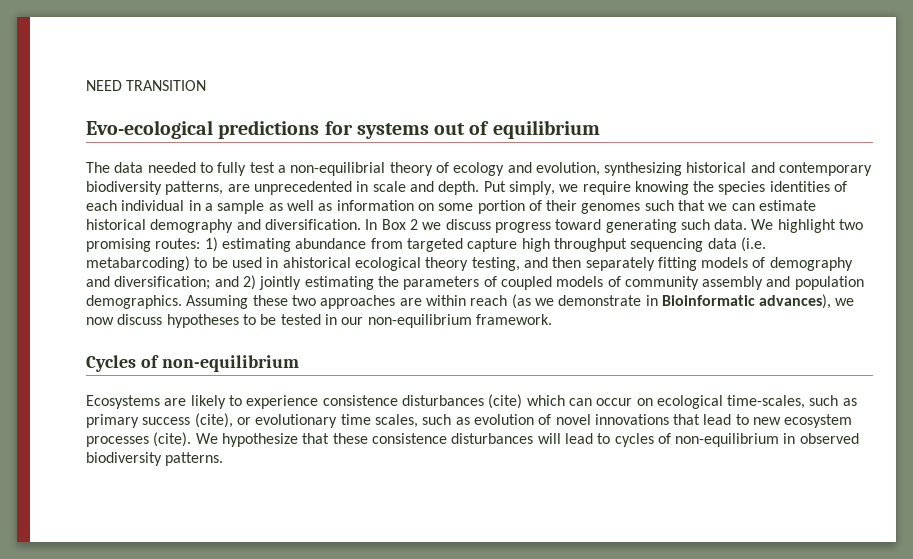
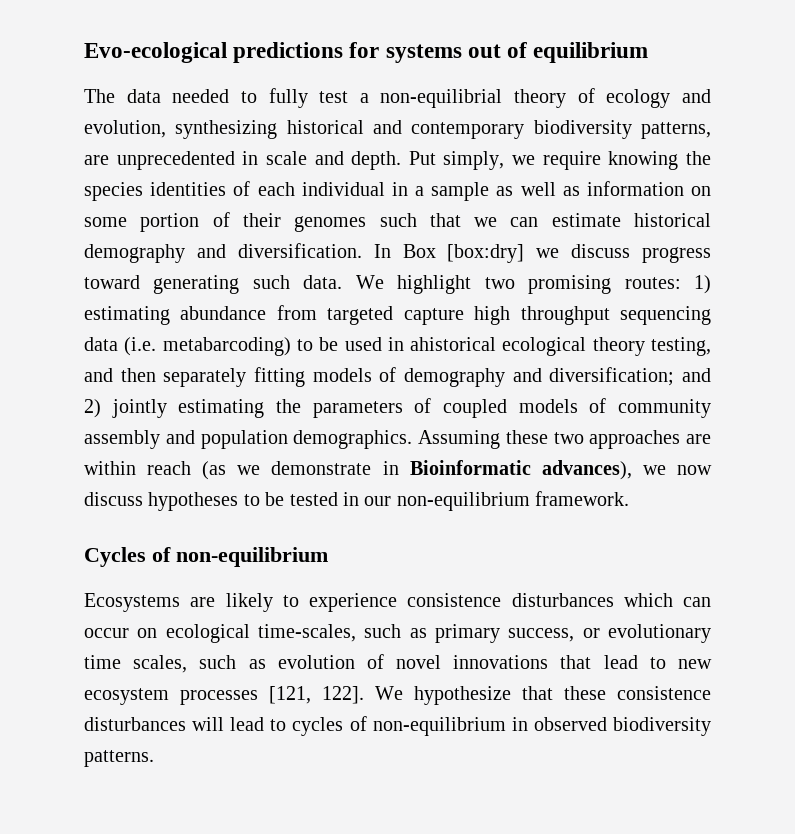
- NEED TRANSITION
- In Box 2 we discuss progress toward generating such data.
+ In Box [box:dry] we discuss progress toward generating such data.
- Ecosystems are likely to experience consistence disturbances (cite) which can occur on ecological time-scales, such as primary success (cite), or evolutionary time scales, such as evolution of novel innovations that lead to new ecosystem processes (cite).
+ Ecosystems are likely to experience consistence disturbances which can occur on ecological time-scales, such as primary success, or evolutionary time scales, such as evolution of novel innovations that lead to new ecosystem processes [121, 122].

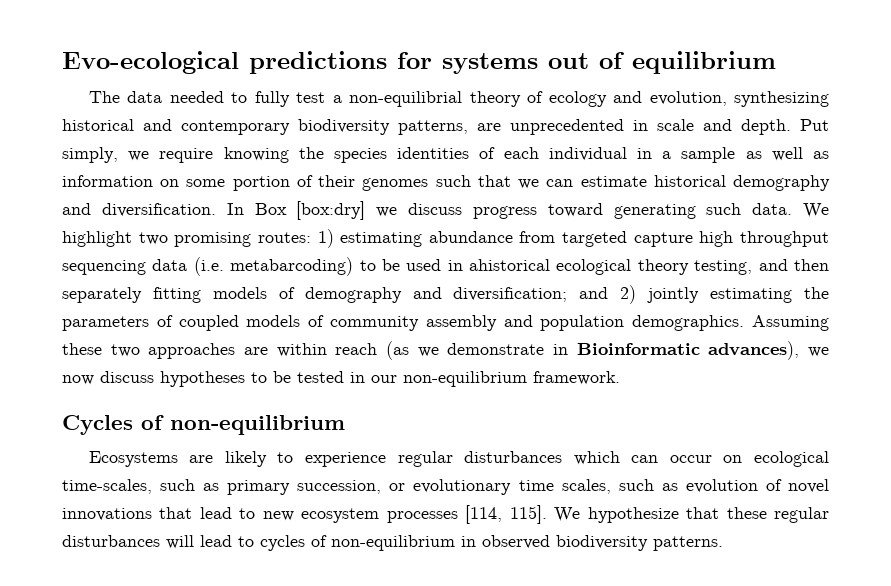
- Ecosystems are likely to experience consistence disturbances which can occur on ecological time-scales, such as primary success, or evolutionary time scales, such as evolution of novel innovations that lead to new ecosystem processes [121, 122].
+ Ecosystems are likely to experience regular disturbances which can occur on ecological time-scales, such as primary succession, or evolutionary time scales, such as evolution of novel innovations that lead to new ecosystem processes [114, 115].
- We hypothesize that these consistence disturbances will lead to cycles of non-equilibrium in observed biodiversity patterns.
+ We hypothesize that these regular disturbances will lead to cycles of non-equilibrium in observed biodiversity patterns.

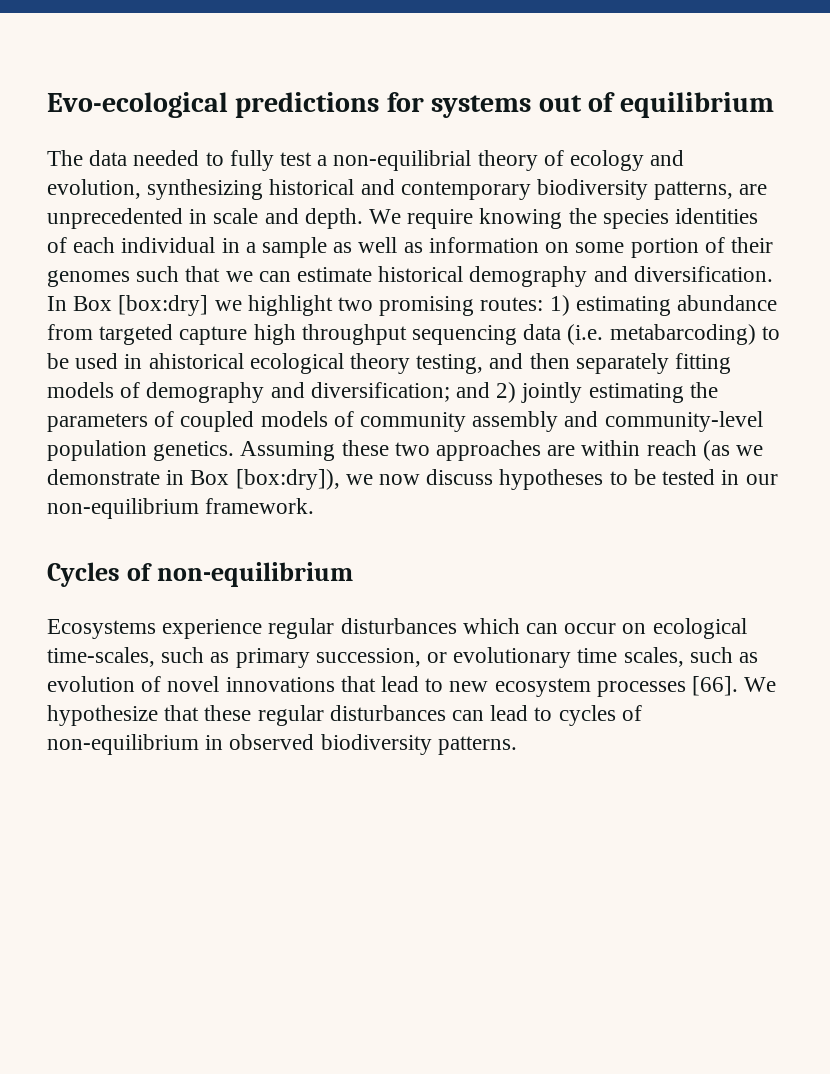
- Put simply, we require knowing the species identities of each individual in a sample as well as information on some portion of their genomes such that we can estimate historical demography and diversification.
+ We require knowing the species identities of each individual in a sample as well as information on some portion of their genomes such that we can estimate historical demography and diversification.
- In Box [box:dry] we discuss progress toward generating such data. We highlight two promising routes: 1) estimating abundance from targeted capture high throughput sequencing data (i.e. metabarcoding) to be used in ahistorical ecological theory testing, and then separately fitting models of demography and diversification; and 2) jointly estimating the parameters of coupled models of community assembly and population demographics.
+ In Box [box:dry] we highlight two promising routes: 1) estimating abundance from targeted capture high throughput sequencing data (i.e. metabarcoding) to be used in ahistorical ecological theory testing, and then separately fitting models of demography and diversification; and 2) jointly estimating the parameters of coupled models of community assembly and community-level population genetics.
- Assuming these two approaches are within reach (as we demonstrate in Bioinformatic advances), we now discuss hypotheses to be tested in our non-equilibrium framework.
+ Assuming these two approaches are within reach (as we demonstrate in Box [box:dry]), we now discuss hypotheses to be tested in our non-equilibrium framework.
- Ecosystems are likely to experience regular disturbances which can occur on ecological time-scales, such as primary succession, or evolutionary time scales, such as evolution of novel innovations that lead to new ecosystem processes [114, 115].
+ Ecosystems experience regular disturbances which can occur on ecological time-scales, such as primary succession, or evolutionary time scales, such as evolution of novel innovations that lead to new ecosystem processes [66].
- We hypothesize that these regular disturbances will lead to cycles of non-equilibrium in observed biodiversity patterns.
+ We hypothesize that these regular disturbances can lead to cycles of non-equilibrium in observed biodiversity patterns.

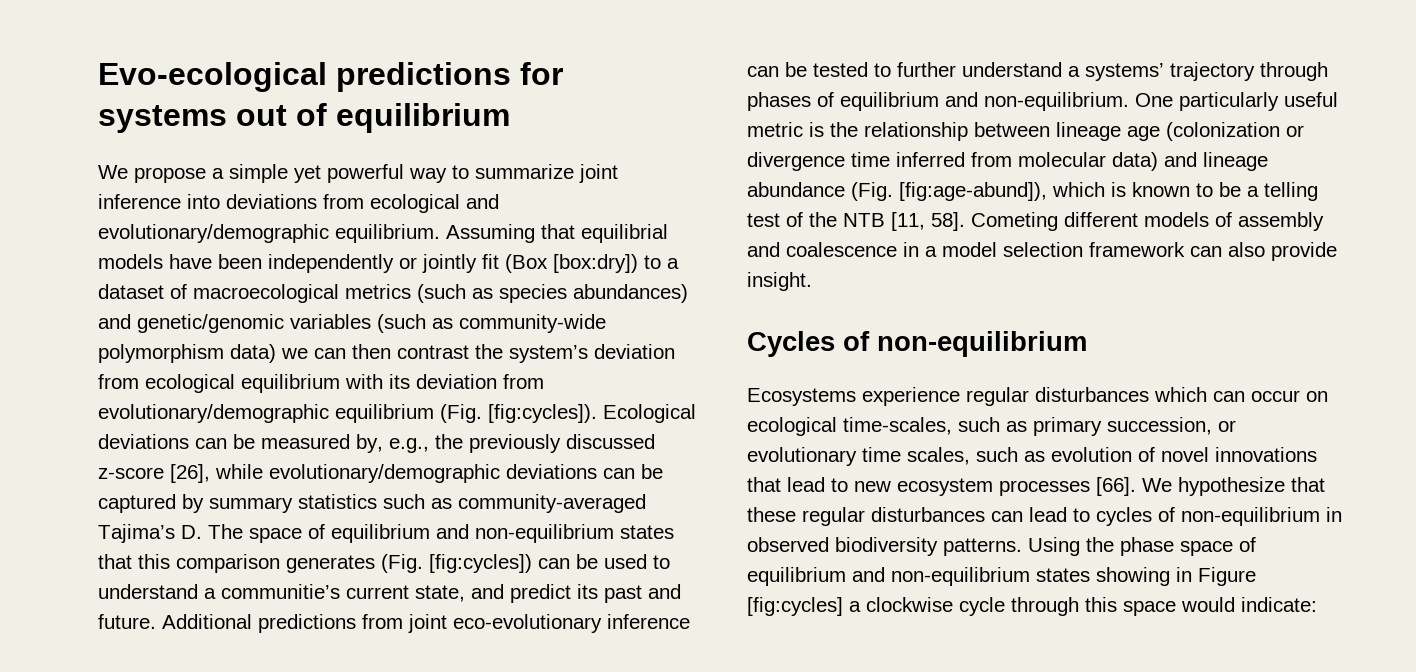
- The data needed to fully test a non-equilibrial theory of ecology and evolution, synthesizing historical and contemporary biodiversity patterns, are unprecedented in scale and depth. We require knowing the species identities of each individual in a sample as well as information on some portion of their genomes such that we can estimate historical demography and diversification. In Box [box:dry] we highlight two promising routes: 1) estimating abundance from targeted capture high throughput sequencing data (i.e. metabarcoding) to be used in ahistorical ecological theory testing, and then separately fitting models of demography and diversification; and 2) jointly estimating the parameters of coupled models of community assembly and community-level population genetics. Assuming these two approaches are within reach (as we demonstrate in Box [box:dry]), we now discuss hypotheses to be tested in our non-equilibrium framework.
+ We propose a simple yet powerful way to summarize joint inference into deviations from ecological and evolutionary/demographic equilibrium. Assuming that equilibrial models have been independently or jointly fit (Box [box:dry]) to a dataset of macroecological metrics (such as species abundances) and genetic/genomic variables (such as community-wide polymorphism data) we can then contrast the system’s deviation from ecological equilibrium with its deviation from evolutionary/demographic equilibrium (Fig. [fig:cycles]). Ecological deviations can be measured by, e.g., the previously discussed z-score [26], while evolutionary/demographic deviations can be captured by summary statistics such as community-averaged Tajima’s D. The space of equilibrium and non-equilibrium states that this comparison generates (Fig. [fig:cycles]) can be used to understand a communitie’s current state, and predict its past and future. Additional predictions from joint eco-evolutionary inference can be tested to further understand a systems’ trajectory through phases of equilibrium and non-equilibrium. One particularly useful metric is the relationship between lineage age (colonization or divergence time inferred from molecular data) and lineage abundance (Fig. [fig:age-abund]), which is known to be a telling test of the NTB [11, 58]. Cometing different models of assembly and coalescence in a model selection framework can also provide insight.
+ Using the phase space of equilibrium and non-equilibrium states showing in Figure [fig:cycles] a clockwise cycle through this space would indicate:

